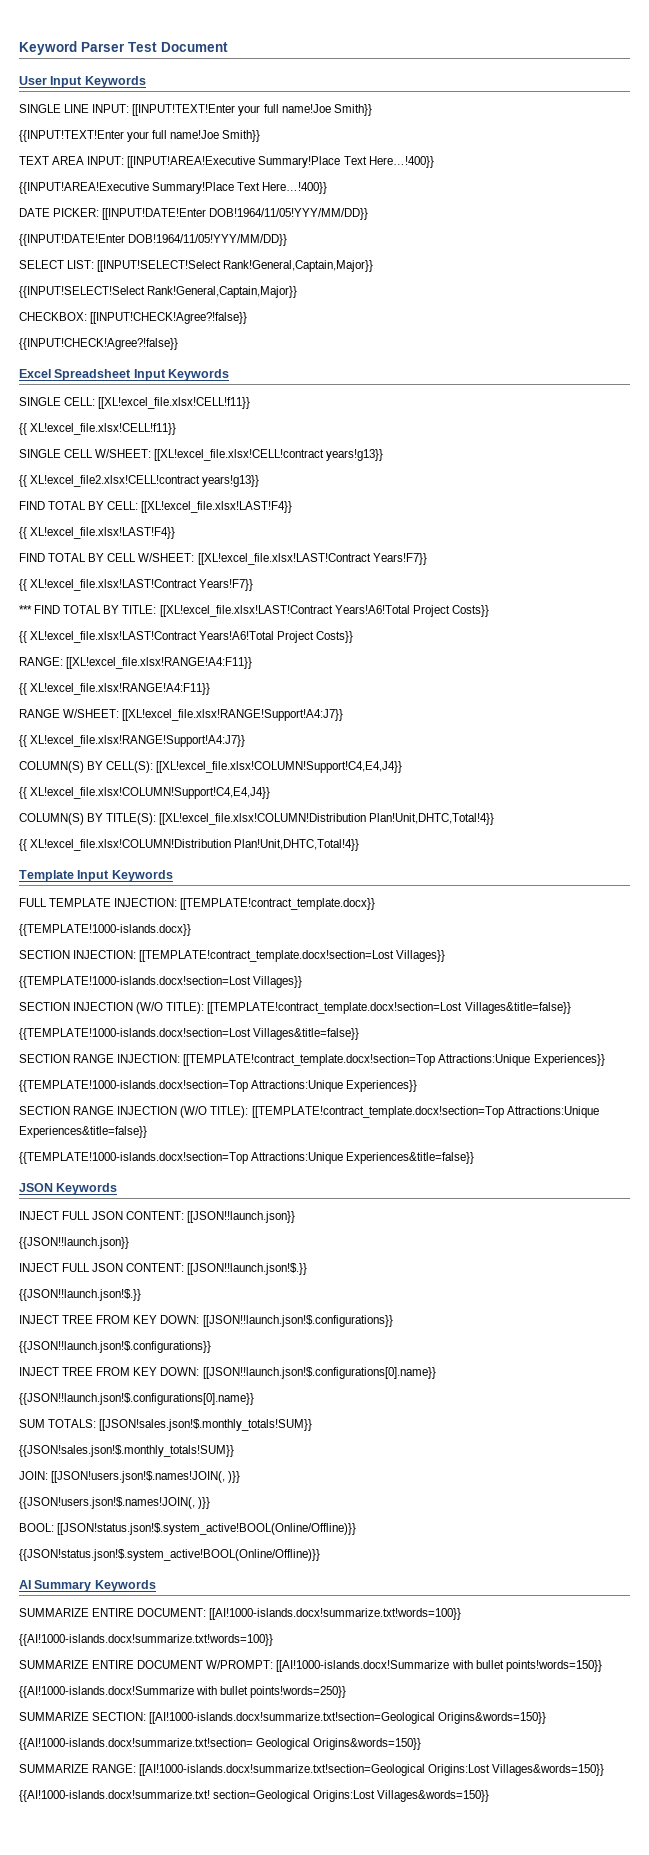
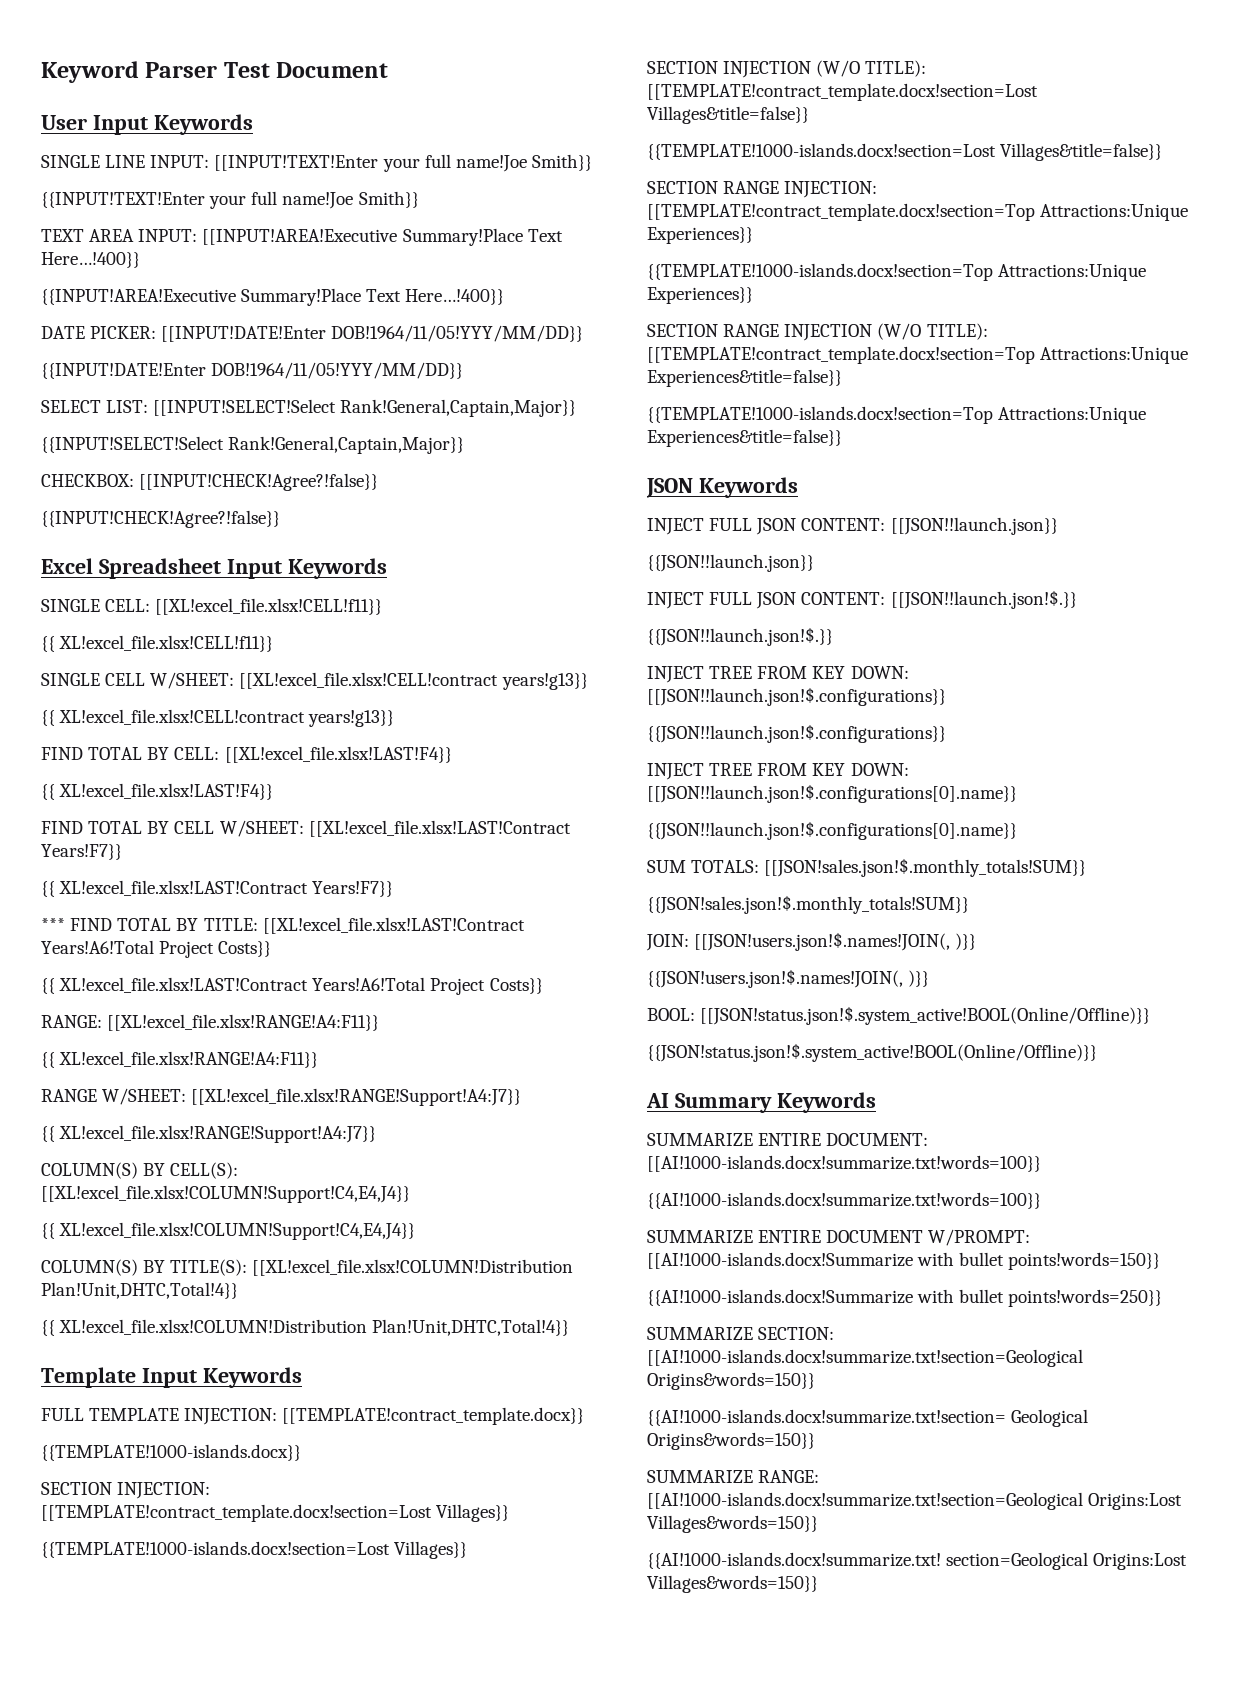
- {{ XL!excel_file2.xlsx!CELL!contract years!g13}}
+ {{ XL!excel_file.xlsx!CELL!contract years!g13}}

